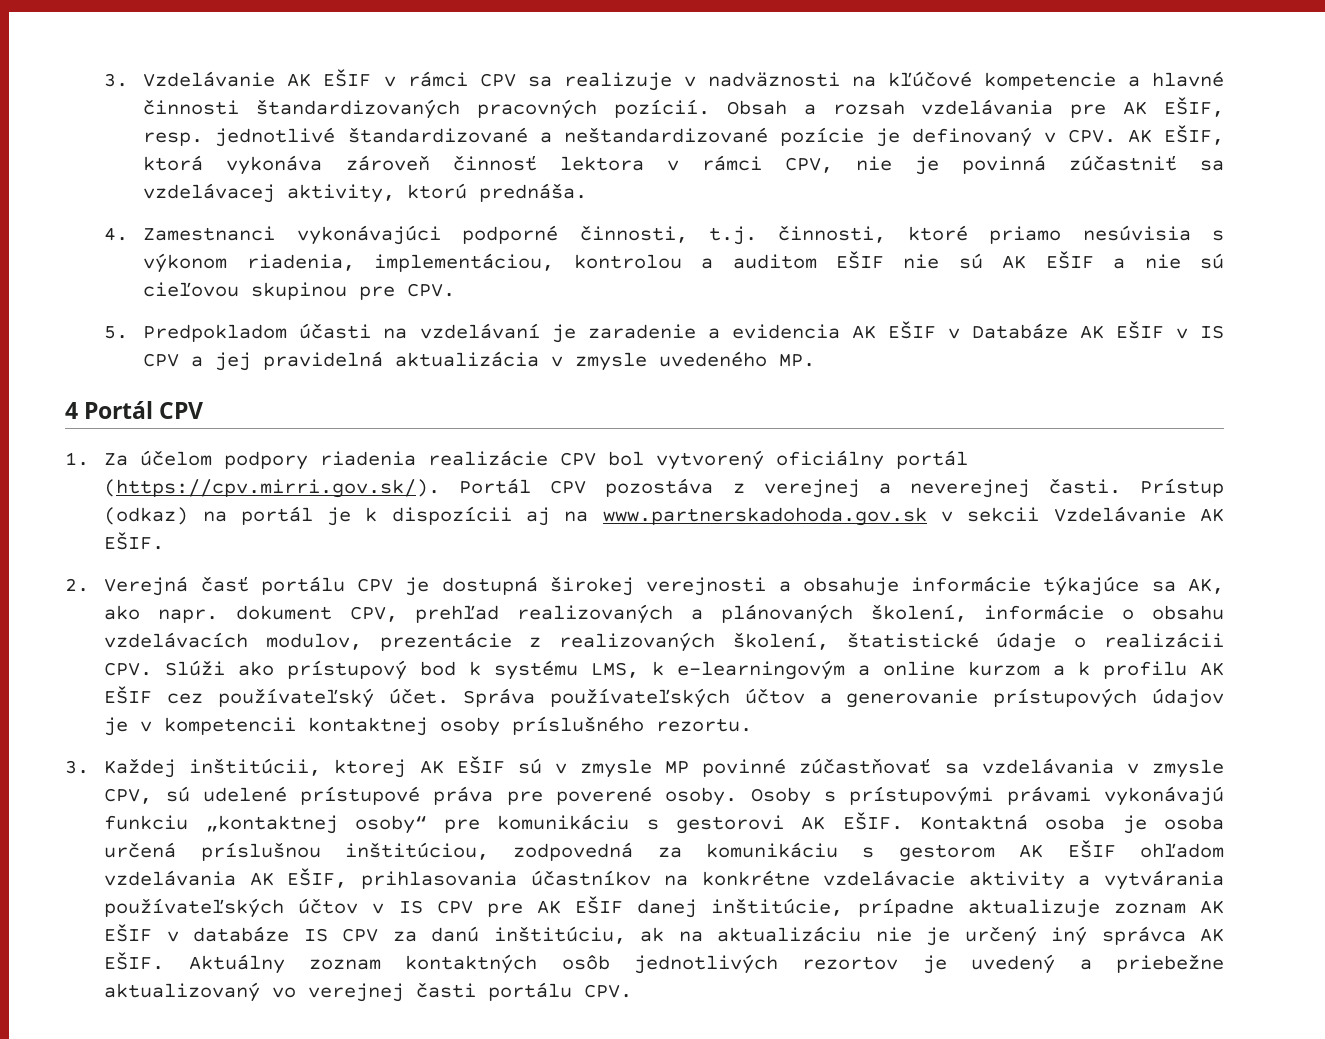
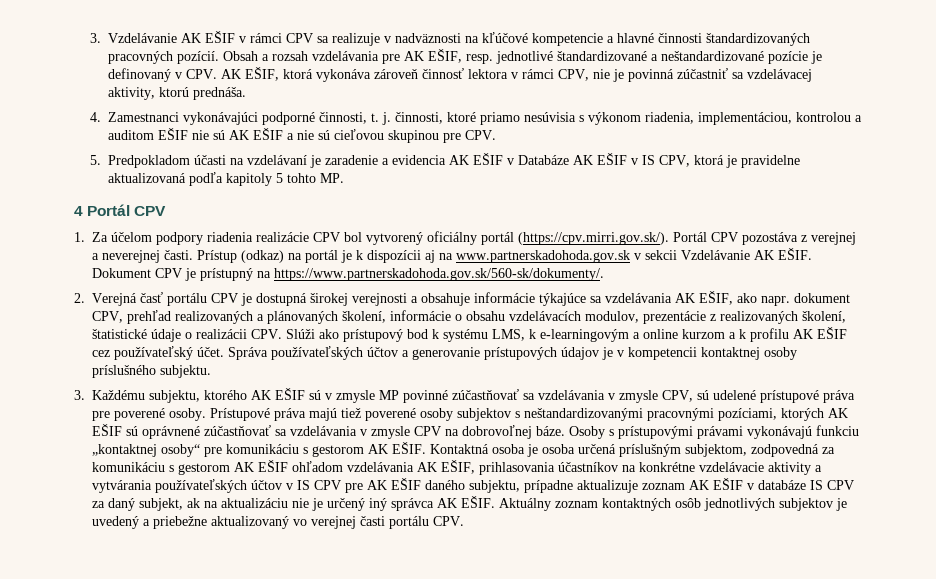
- 4. Zamestnanci vykonávajúci podporné činnosti, t.j. činnosti, ktoré priamo nesúvisia s výkonom riadenia, implementáciou, kontrolou a auditom EŠIF nie sú AK EŠIF a nie sú cieľovou skupinou pre CPV.
+ 4. Zamestnanci vykonávajúci podporné činnosti, t. j. činnosti, ktoré priamo nesúvisia s výkonom riadenia, implementáciou, kontrolou a auditom EŠIF nie sú AK EŠIF a nie sú cieľovou skupinou pre CPV.
- 5. Predpokladom účasti na vzdelávaní je zaradenie a evidencia AK EŠIF v Databáze AK EŠIF v IS CPV a jej pravidelná aktualizácia v zmysle uvedeného MP.
+ 5. Predpokladom účasti na vzdelávaní je zaradenie a evidencia AK EŠIF v Databáze AK EŠIF v IS CPV, ktorá je pravidelne aktualizovaná podľa kapitoly 5 tohto MP.
+ Dokument CPV je prístupný na https://www.partnerskadohoda.gov.sk/560-sk/dokumenty/.
- 2. Verejná časť portálu CPV je dostupná širokej verejnosti a obsahuje informácie týkajúce sa AK, ako napr. dokument CPV, prehľad realizovaných a plánovaných školení, informácie o obsahu vzdelávacích modulov, prezentácie z realizovaných školení, štatistické údaje o realizácii CPV. Slúži ako prístupový bod k systému LMS, k e-learningovým a online kurzom a k profilu AK EŠIF cez používateľský účet.
+ 2. Verejná časť portálu CPV je dostupná širokej verejnosti a obsahuje informácie týkajúce sa vzdelávania AK EŠIF, ako napr. dokument CPV, prehľad realizovaných a plánovaných školení, informácie o obsahu vzdelávacích modulov, prezentácie z realizovaných školení, štatistické údaje o realizácii CPV. Slúži ako prístupový bod k systému LMS, k e-learningovým a online kurzom a k profilu AK EŠIF cez používateľský účet.
- Správa používateľských účtov a generovanie prístupových údajov je v kompetencii kontaktnej osoby príslušného rezortu.
- 3. Každej inštitúcii, ktorej AK EŠIF sú v zmysle MP povinné zúčastňovať sa vzdelávania v zmysle CPV, sú udelené prístupové práva pre poverené osoby.
+ Správa používateľských účtov a generovanie prístupových údajov je v kompetencii kontaktnej osoby príslušného subjektu.
+ 3. Každému subjektu, ktorého AK EŠIF sú v zmysle MP povinné zúčastňovať sa vzdelávania v zmysle CPV, sú udelené prístupové práva pre poverené osoby.
+ Prístupové práva majú tiež poverené osoby subjektov s neštandardizovanými pracovnými pozíciami, ktorých AK EŠIF sú oprávnené zúčastňovať sa vzdelávania v zmysle CPV na dobrovoľnej báze.
- Osoby s prístupovými právami vykonávajú funkciu „kontaktnej osoby“ pre komunikáciu s gestorovi AK EŠIF.
+ Osoby s prístupovými právami vykonávajú funkciu „kontaktnej osoby“ pre komunikáciu s gestorom AK EŠIF.
- Kontaktná osoba je osoba určená príslušnou inštitúciou, zodpovedná za komunikáciu s gestorom AK EŠIF ohľadom vzdelávania AK EŠIF, prihlasovania účastníkov na konkrétne vzdelávacie aktivity a vytvárania používateľských účtov v IS CPV pre AK EŠIF danej inštitúcie, prípadne aktualizuje zoznam AK EŠIF v databáze IS CPV za danú inštitúciu, ak na aktualizáciu nie je určený iný správca AK EŠIF.
+ Kontaktná osoba je osoba určená príslušným subjektom, zodpovedná za komunikáciu s gestorom AK EŠIF ohľadom vzdelávania AK EŠIF, prihlasovania účastníkov na konkrétne vzdelávacie aktivity a vytvárania používateľských účtov v IS CPV pre AK EŠIF daného subjektu, prípadne aktualizuje zoznam AK EŠIF v databáze IS CPV za daný subjekt, ak na aktualizáciu nie je určený iný správca AK EŠIF.
- Aktuálny zoznam kontaktných osôb jednotlivých rezortov je uvedený a priebežne aktualizovaný vo verejnej časti portálu CPV.
+ Aktuálny zoznam kontaktných osôb jednotlivých subjektov je uvedený a priebežne aktualizovaný vo verejnej časti portálu CPV.

